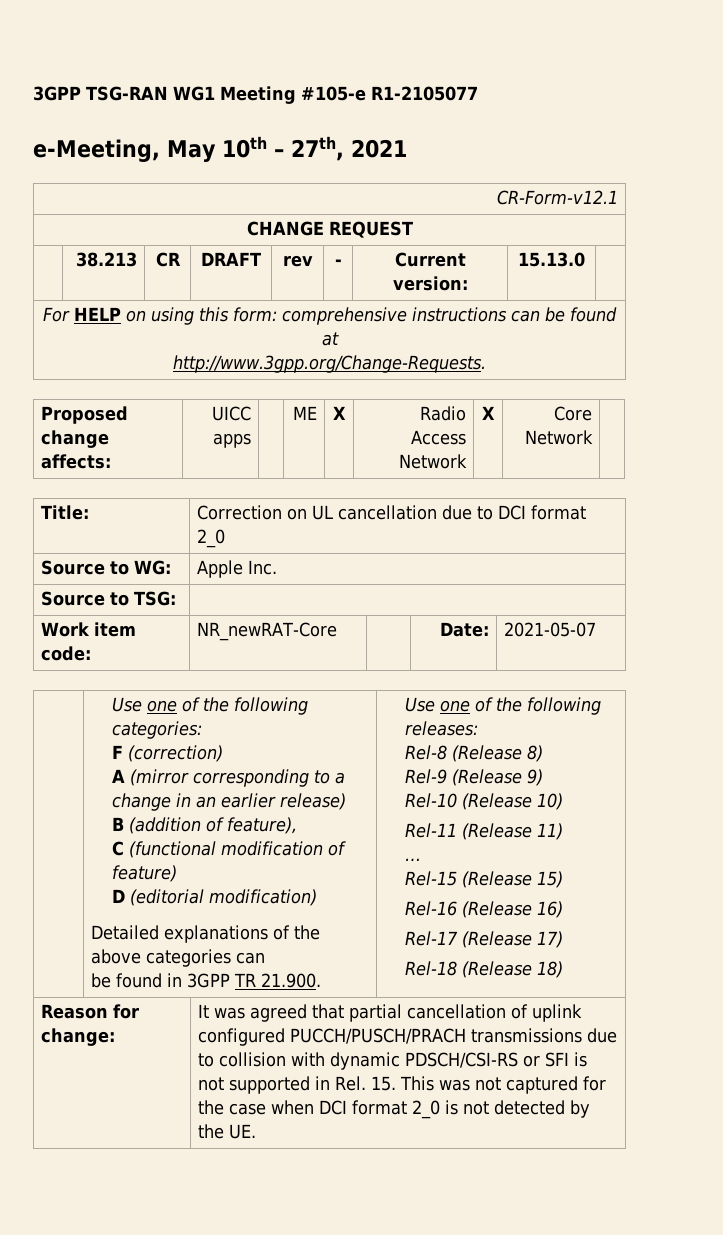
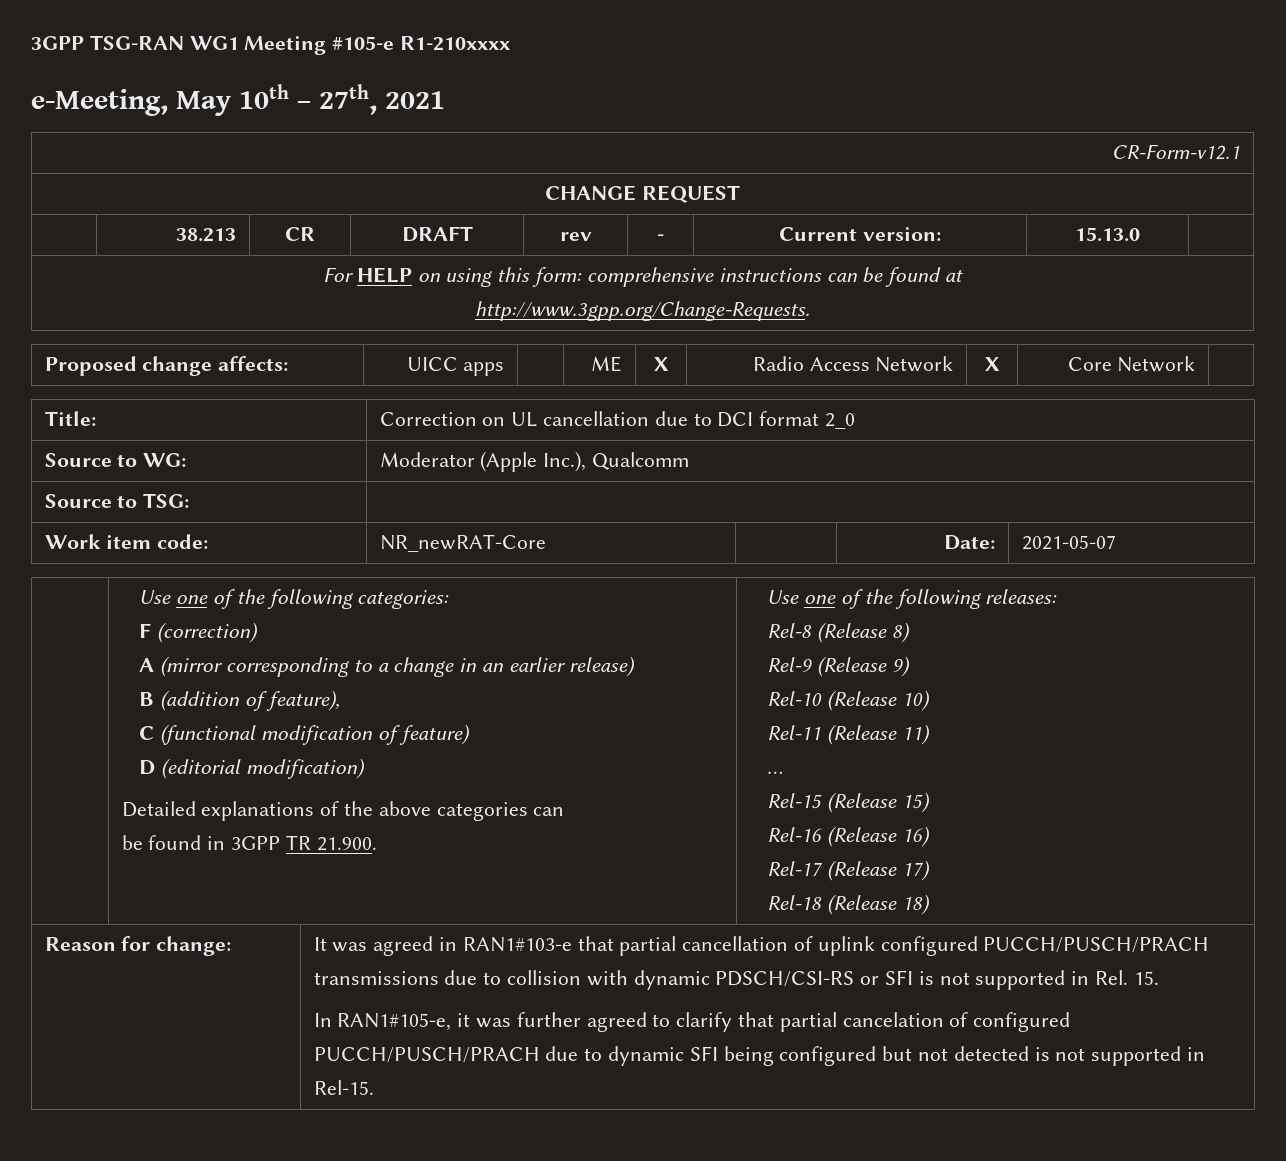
- 3GPP TSG-RAN WG1 Meeting #105-e R1-2105077
+ 3GPP TSG-RAN WG1 Meeting #105-e R1-210xxxx
- Source to WG: | Apple Inc.
+ Source to WG: | Moderator (Apple Inc.), Qualcomm
- It was agreed that partial cancellation of uplink configured PUCCH/PUSCH/PRACH transmissions due to collision with dynamic PDSCH/CSI-RS or SFI is not supported in Rel. 15. This was not captured for the case when DCI format 2_0 is not detected by the UE.
+ It was agreed in RAN1#103-e that partial cancellation of uplink configured PUCCH/PUSCH/PRACH transmissions due to collision with dynamic PDSCH/CSI-RS or SFI is not supported in Rel. 15.
+ In RAN1#105-e, it was further agreed to clarify that partial cancelation of configured PUCCH/PUSCH/PRACH due to dynamic SFI being configured but not detected is not supported in Rel-15.

